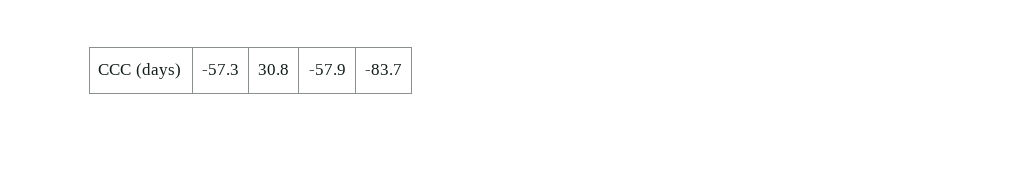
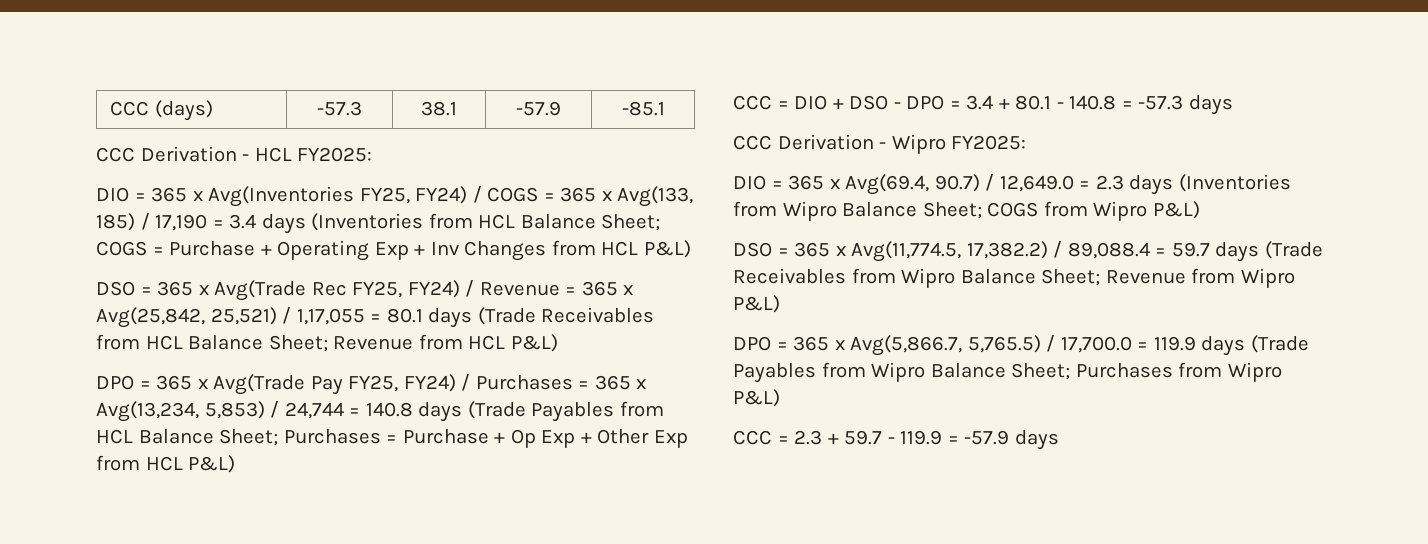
- CCC (days) | -57.3 | 30.8 | -57.9 | -83.7
+ CCC (days) | -57.3 | 38.1 | -57.9 | -85.1
+ CCC Derivation - HCL FY2025:
+ DIO = 365 x Avg(Inventories FY25, FY24) / COGS = 365 x Avg(133, 185) / 17,190 = 3.4 days (Inventories from HCL Balance Sheet; COGS = Purchase + Operating Exp + Inv Changes from HCL P&L)
+ DSO = 365 x Avg(Trade Rec FY25, FY24) / Revenue = 365 x Avg(25,842, 25,521) / 1,17,055 = 80.1 days (Trade Receivables from HCL Balance Sheet; Revenue from HCL P&L)
+ DPO = 365 x Avg(Trade Pay FY25, FY24) / Purchases = 365 x Avg(13,234, 5,853) / 24,744 = 140.8 days (Trade Payables from HCL Balance Sheet; Purchases = Purchase + Op Exp + Other Exp from HCL P&L)
+ CCC = DIO + DSO - DPO = 3.4 + 80.1 - 140.8 = -57.3 days
+ CCC Derivation - Wipro FY2025:
+ DIO = 365 x Avg(69.4, 90.7) / 12,649.0 = 2.3 days (Inventories from Wipro Balance Sheet; COGS from Wipro P&L)
+ DSO = 365 x Avg(11,774.5, 17,382.2) / 89,088.4 = 59.7 days (Trade Receivables from Wipro Balance Sheet; Revenue from Wipro P&L)
+ DPO = 365 x Avg(5,866.7, 5,765.5) / 17,700.0 = 119.9 days (Trade Payables from Wipro Balance Sheet; Purchases from Wipro P&L)
+ CCC = 2.3 + 59.7 - 119.9 = -57.9 days

